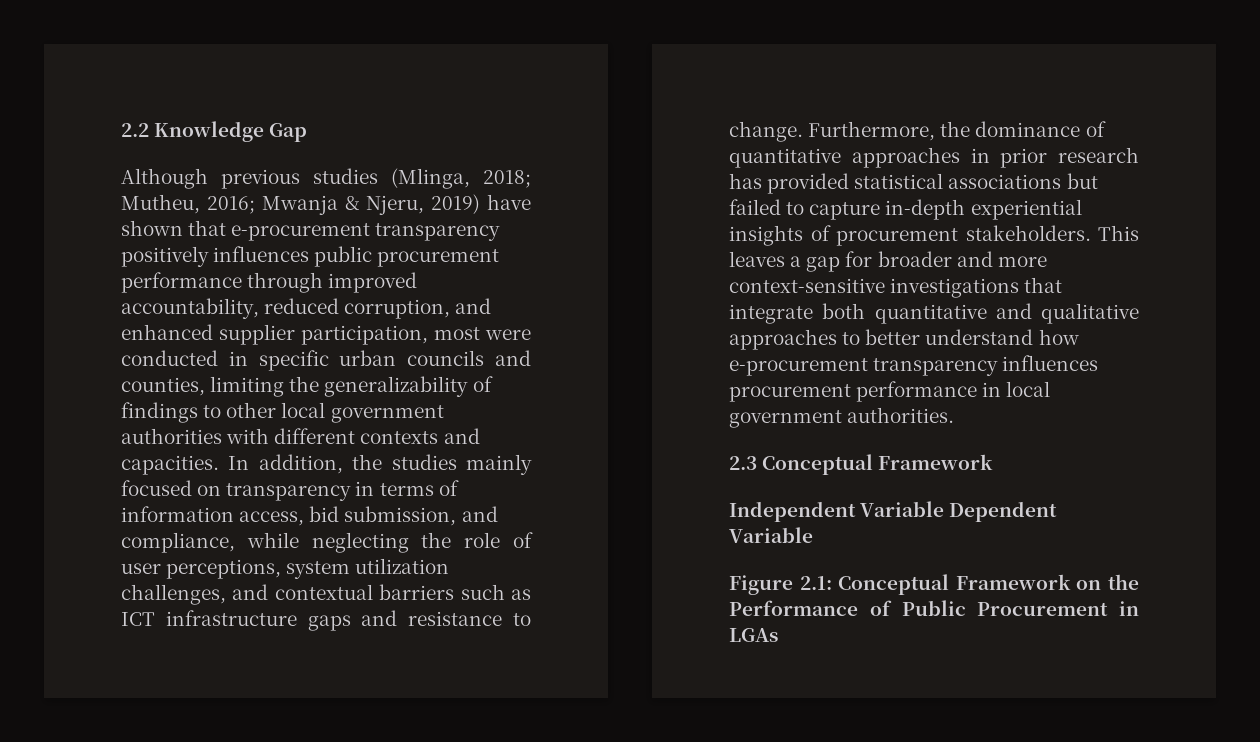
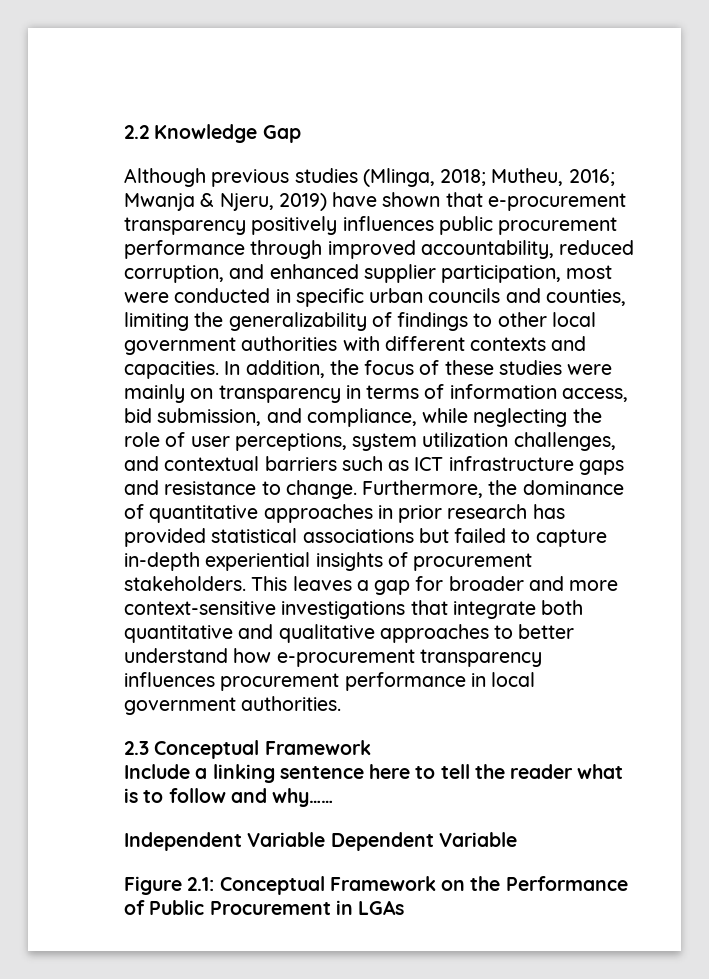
- In addition, the studies mainly focused on transparency in terms of information access, bid submission, and compliance, while neglecting the role of user perceptions, system utilization challenges, and contextual barriers such as ICT infrastructure gaps and resistance to change.
+ In addition, the focus of these studies were mainly on transparency in terms of information access, bid submission, and compliance, while neglecting the role of user perceptions, system utilization challenges, and contextual barriers such as ICT infrastructure gaps and resistance to change.
+ Include a linking sentence here to tell the reader what is to follow and why……

